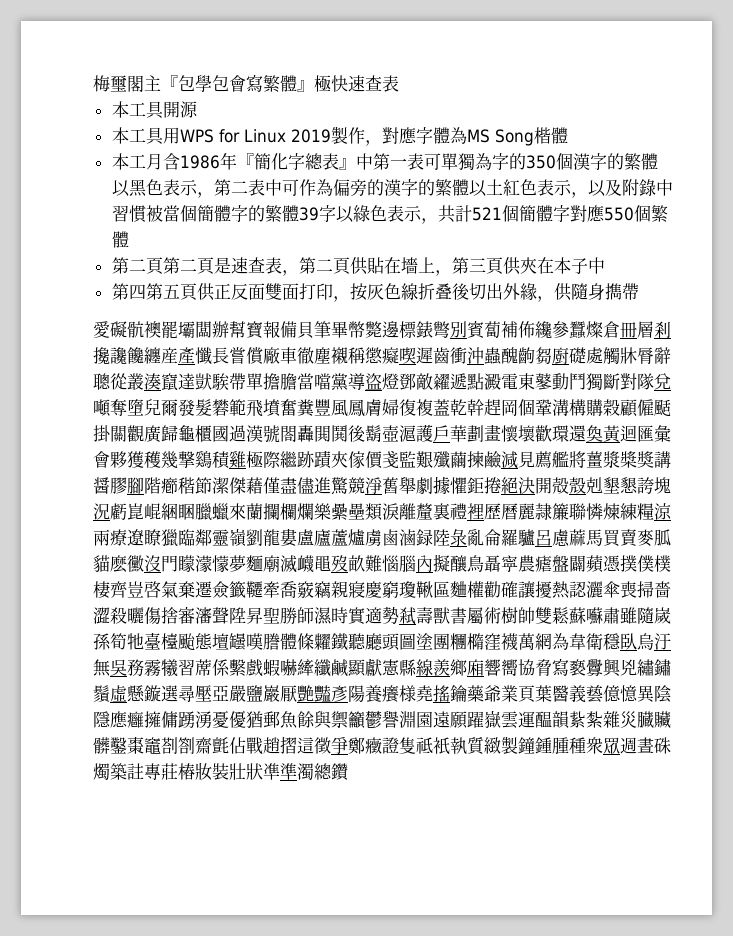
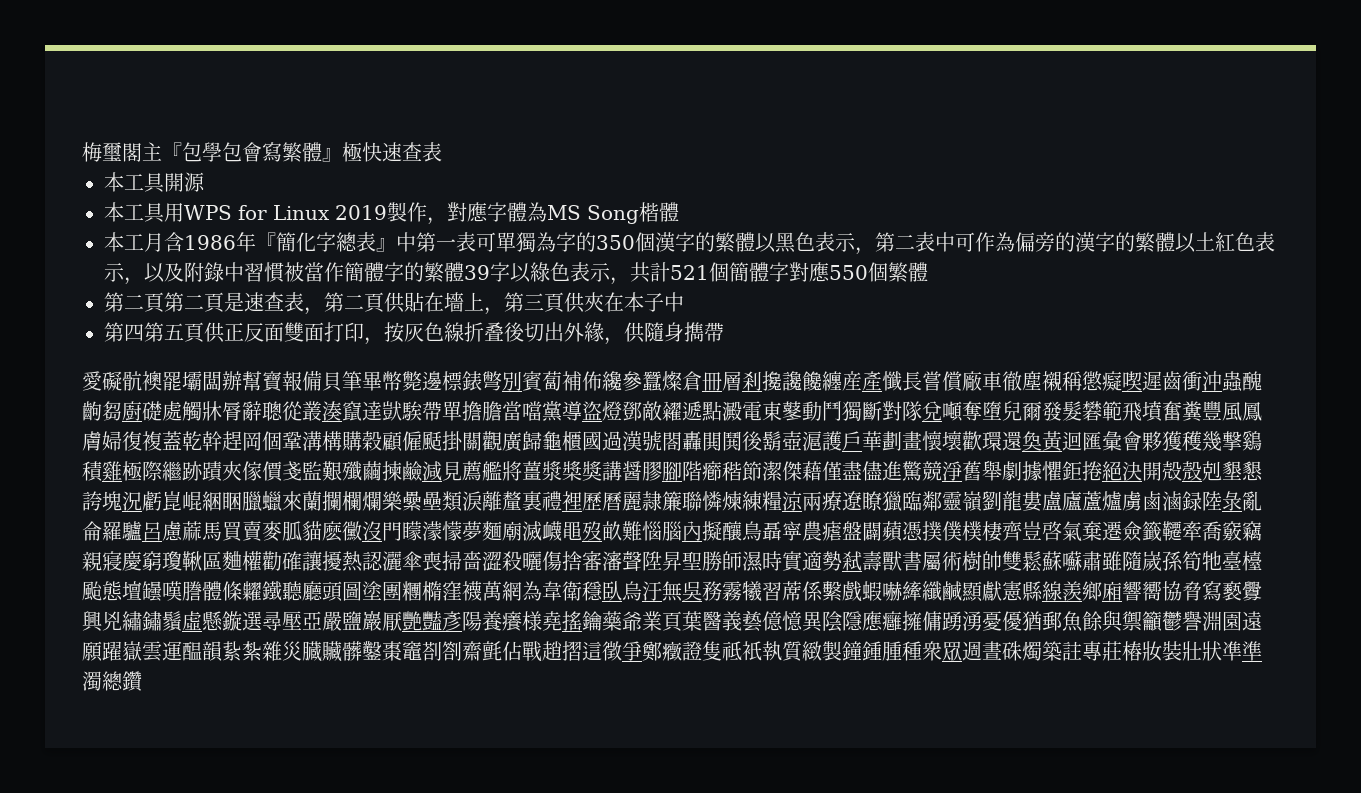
- 本工月含1986年『簡化字總表』中第一表可單獨為字的350個漢字的繁體以黑色表示，第二表中可作為偏旁的漢字的繁體以土紅色表示，以及附錄中習慣被當個簡體字的繁體39字以綠色表示，共計521個簡體字對應550個繁體
+ 本工月含1986年『簡化字總表』中第一表可單獨為字的350個漢字的繁體以黑色表示，第二表中可作為偏旁的漢字的繁體以土紅色表示，以及附錄中習慣被當作簡體字的繁體39字以綠色表示，共計521個簡體字對應550個繁體

